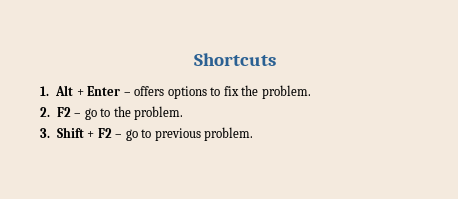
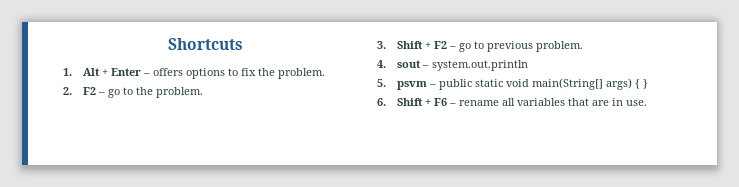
+ 4. sout – system.out.println
+ 5. psvm – public static void main(String[] args) { }
+ 6. Shift + F6 – rename all variables that are in use.

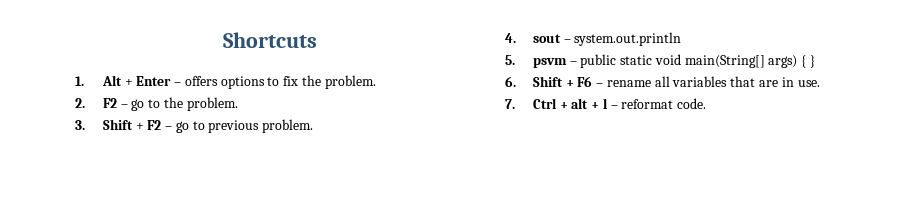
+ 7. Ctrl + alt + l – reformat code.

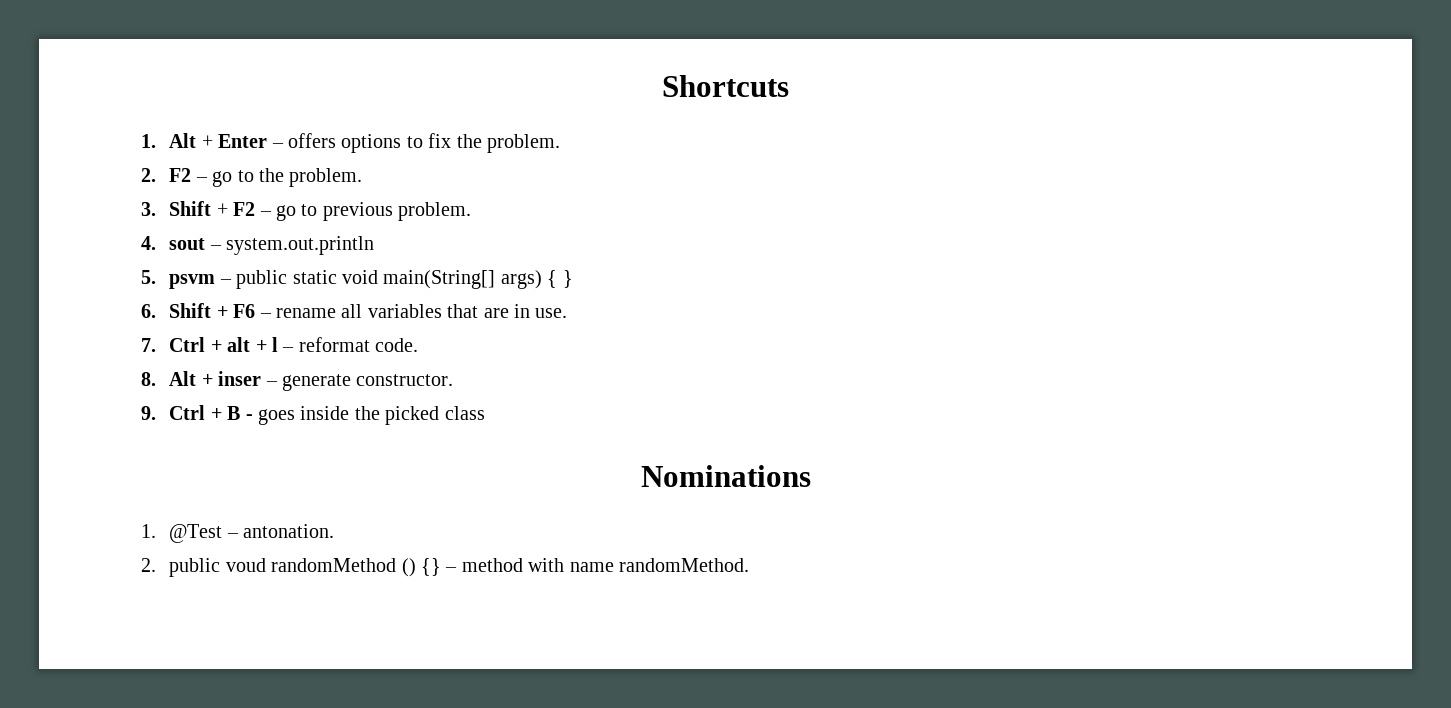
+ 8. Alt + inser – generate constructor.
+ 9. Сtrl + B - goes inside the picked class
+ Nominations
+ 1. @Test – antonation.
+ 2. public voud randomMethod () {} – method with name randomMethod.

